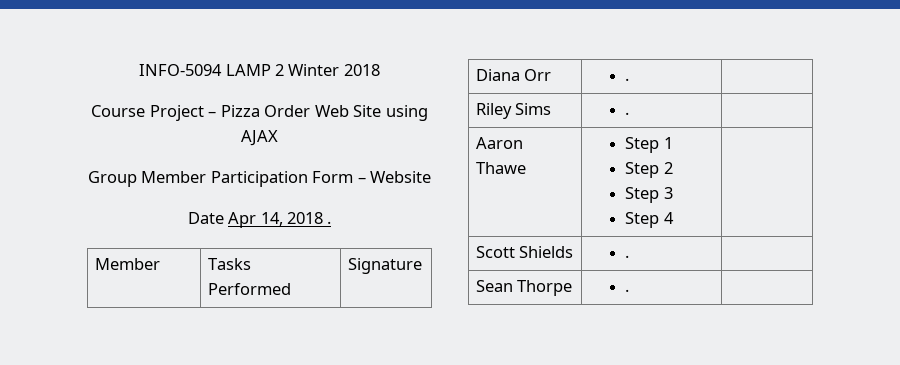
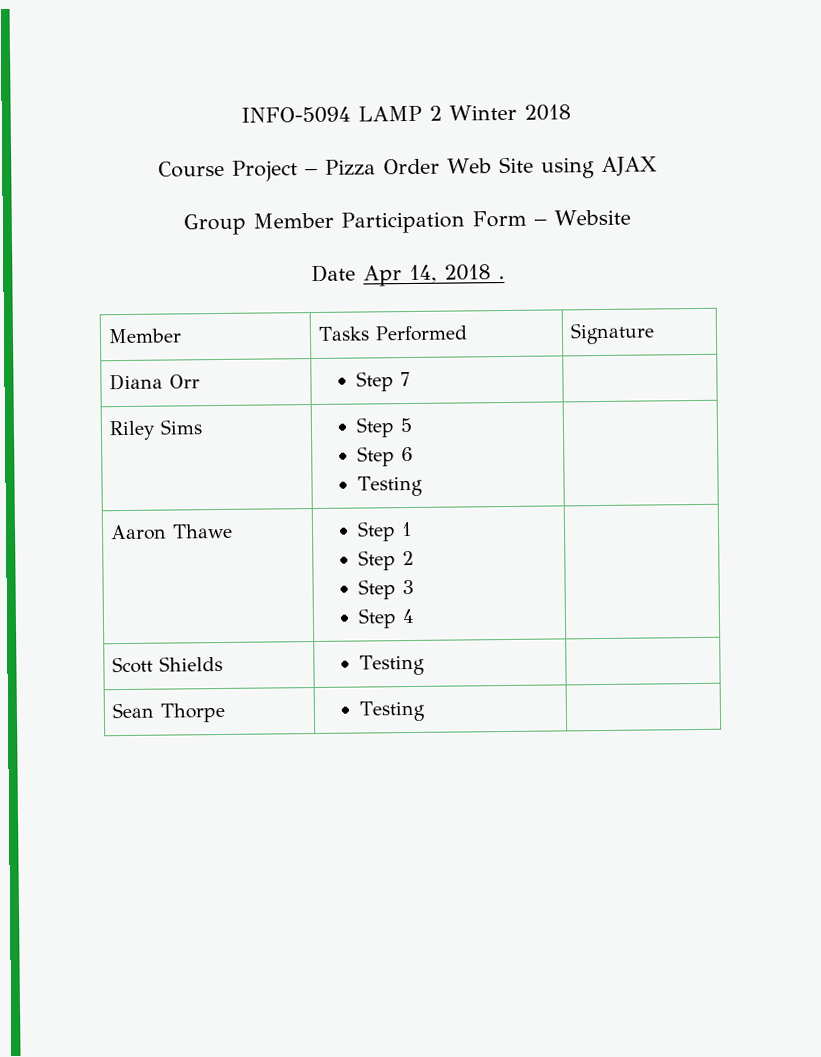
- Diana Orr | . |
+ Diana Orr | Step 7 |
- Riley Sims | . |
+ Riley Sims | Step 5
+ Step 6
+ Testing |
- Scott Shields | . |
+ Scott Shields | Testing |
- Sean Thorpe | . |
+ Sean Thorpe | Testing |

